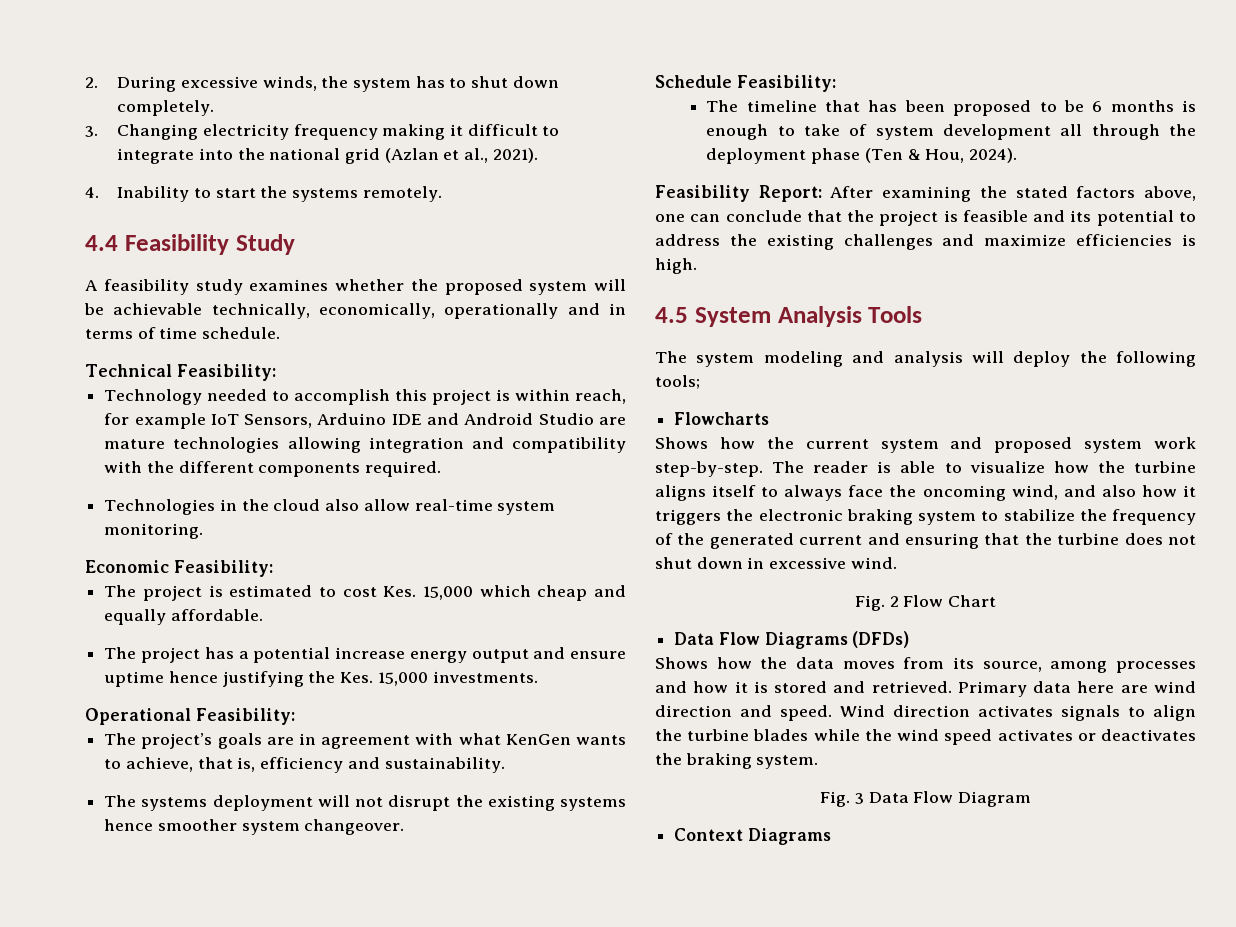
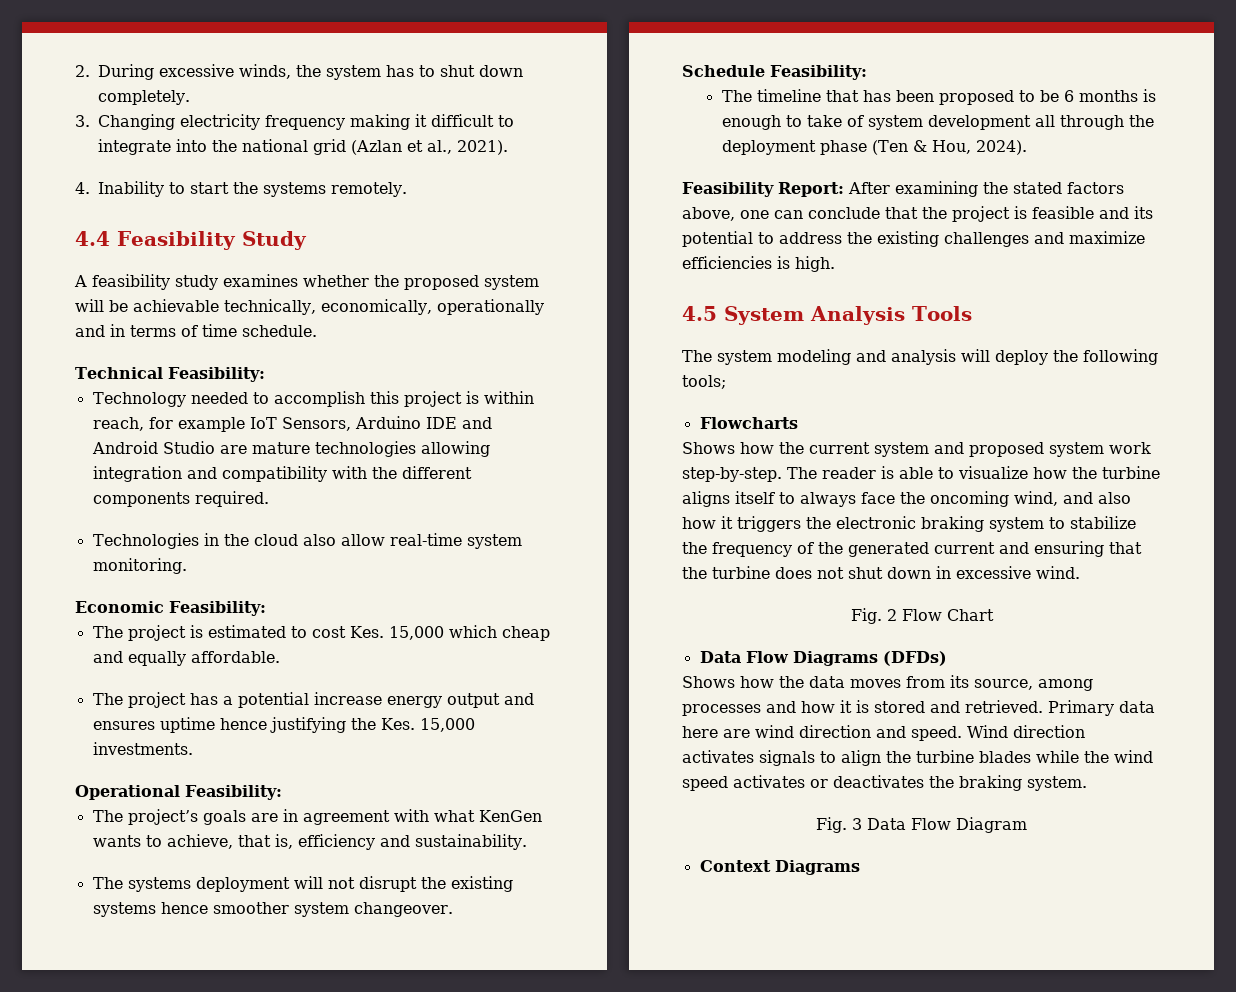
- The project has a potential increase energy output and ensure uptime hence justifying the Kes. 15,000 investments.
+ The project has a potential increase energy output and ensures uptime hence justifying the Kes. 15,000 investments.

